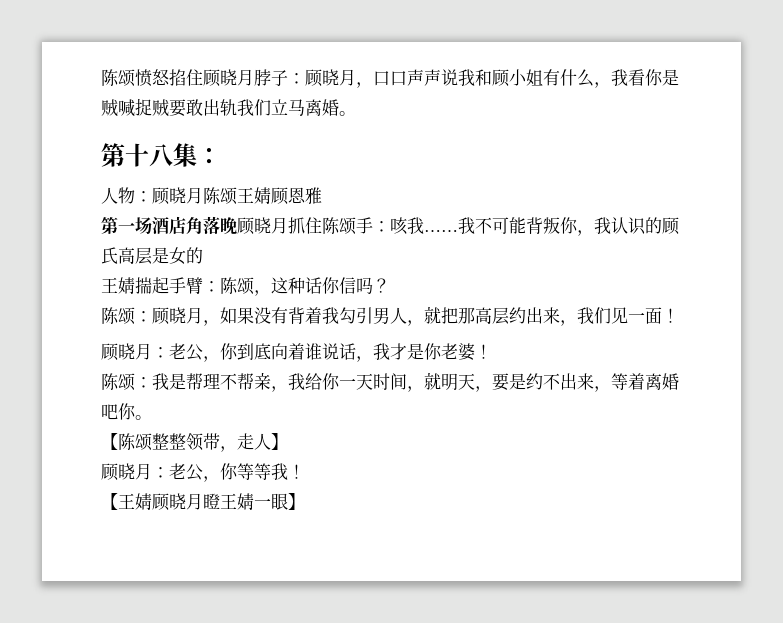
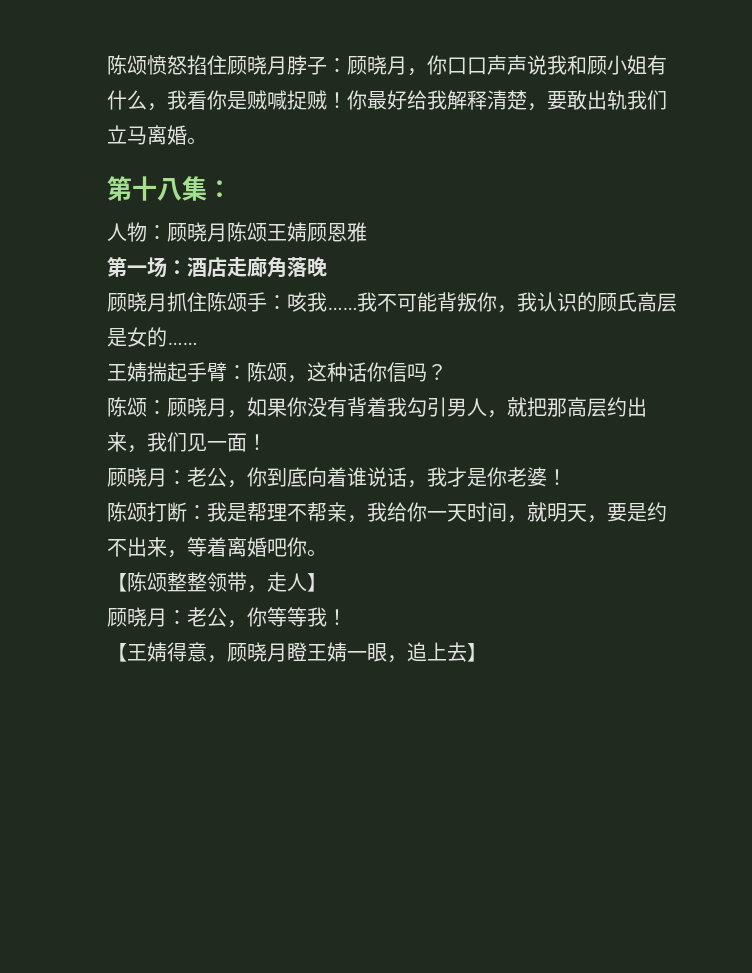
- 陈颂愤怒掐住顾晓月脖子：顾晓月，口口声声说我和顾小姐有什么，我看你是贼喊捉贼要敢出轨我们立马离婚。
+ 陈颂愤怒掐住顾晓月脖子：顾晓月，你口口声声说我和顾小姐有什么，我看你是贼喊捉贼！你最好给我解释清楚，要敢出轨我们立马离婚。
- 第一场酒店角落晚顾晓月抓住陈颂手：咳我……
+ 第一场：酒店走廊角落晚
+ 顾晓月抓住陈颂手：咳我……
- 我不可能背叛你，我认识的顾氏高层是女的
+ 我不可能背叛你，我认识的顾氏高层是女的……
- 陈颂：顾晓月，如果没有背着我勾引男人，就把那高层约出来，我们见一面！
+ 陈颂：顾晓月，如果你没有背着我勾引男人，就把那高层约出来，我们见一面！
- 陈颂：我是帮理不帮亲，我给你一天时间，就明天，要是约不出来，等着离婚吧你。
+ 陈颂打断：我是帮理不帮亲，我给你一天时间，就明天，要是约不出来，等着离婚吧你。
- 【王婧顾晓月瞪王婧一眼】
+ 【王婧得意，顾晓月瞪王婧一眼，追上去】

